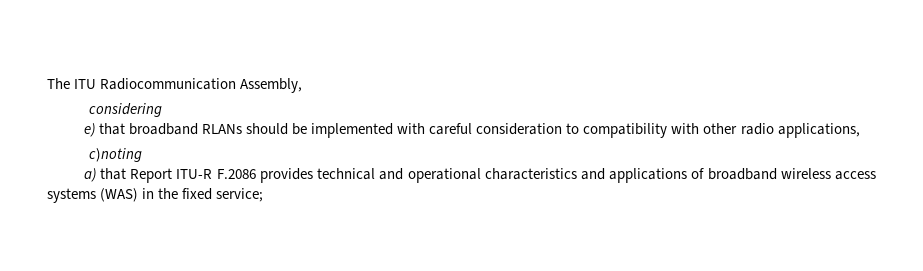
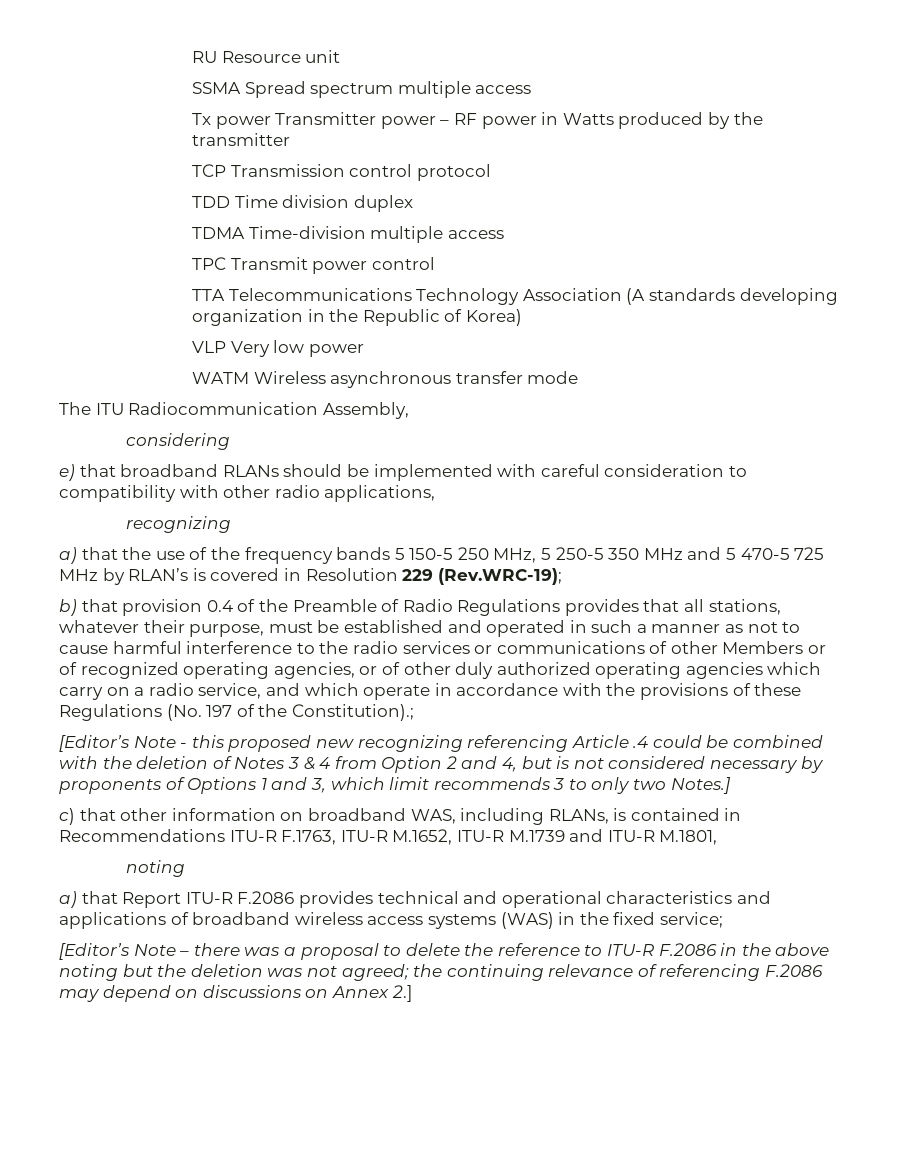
+ RU Resource unit
+ SSMA Spread spectrum multiple access
+ Tx power Transmitter power – RF power in Watts produced by the transmitter
+ TCP Transmission control protocol
+ TDD Time division duplex
+ TDMA Time-division multiple access
+ TPC Transmit power control
+ TTA Telecommunications Technology Association (A standards developing organization in the Republic of Korea)
+ VLP Very low power
+ WATM Wireless asynchronous transfer mode
  e) that broadband RLANs should be implemented with careful consideration to compatibility with other radio applications,
- c)noting
+ recognizing
+ a) that the use of the frequency bands 5 150-5 250 MHz, 5 250-5 350 MHz and 5 470-5 725 MHz by RLAN’s is covered in Resolution 229 (Rev.WRC-19);
+ b) that provision 0.4 of the Preamble of Radio Regulations provides that all stations, whatever their purpose, must be established and operated in such a manner as not to cause harmful interference to the radio services or communications of other Members or of recognized operating agencies, or of other duly authorized operating agencies which carry on a radio service, and which operate in accordance with the provisions of these Regulations (No. 197 of the Constitution).;
+ [Editor’s Note - this proposed new recognizing referencing Article .4 could be combined with the deletion of Notes 3 & 4 from Option 2 and 4, but is not considered necessary by proponents of Options 1 and 3, which limit recommends 3 to only two Notes.]
+ c) that other information on broadband WAS, including RLANs, is contained in Recommendations ITU-R F.1763, ITU-R M.1652, ITU-R M.1739 and ITU-R M.1801,
+ noting
+ [Editor’s Note – there was a proposal to delete the reference to ITU-R F.2086 in the above noting but the deletion was not agreed; the continuing relevance of referencing F.2086 may depend on discussions on Annex 2.]

